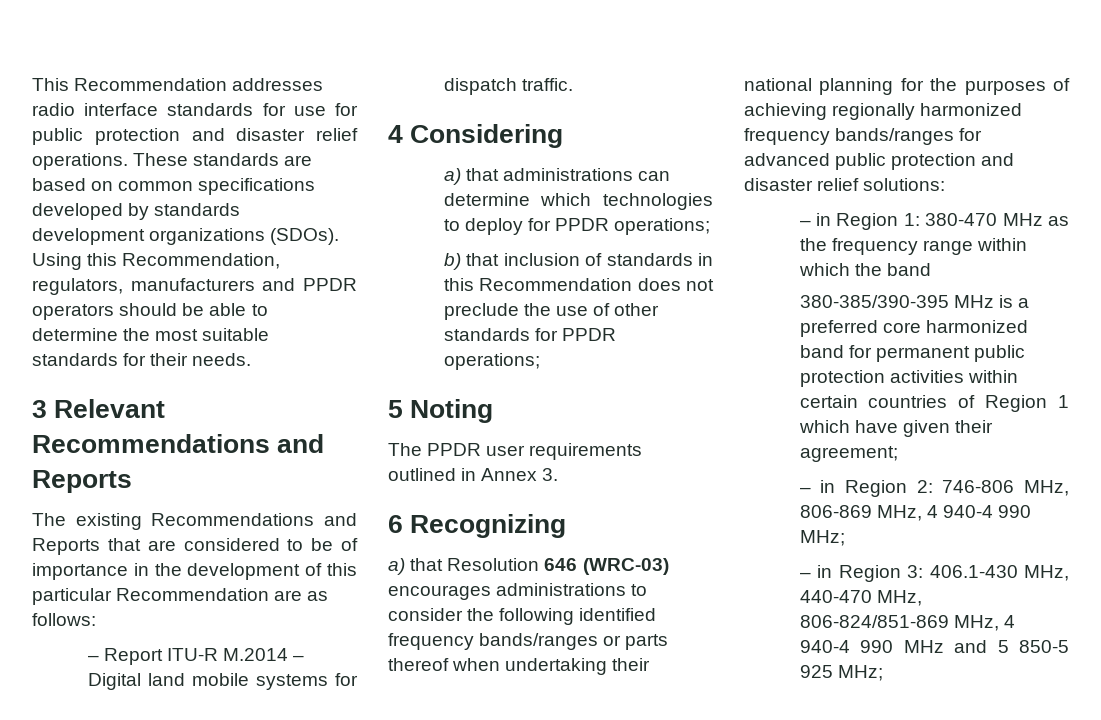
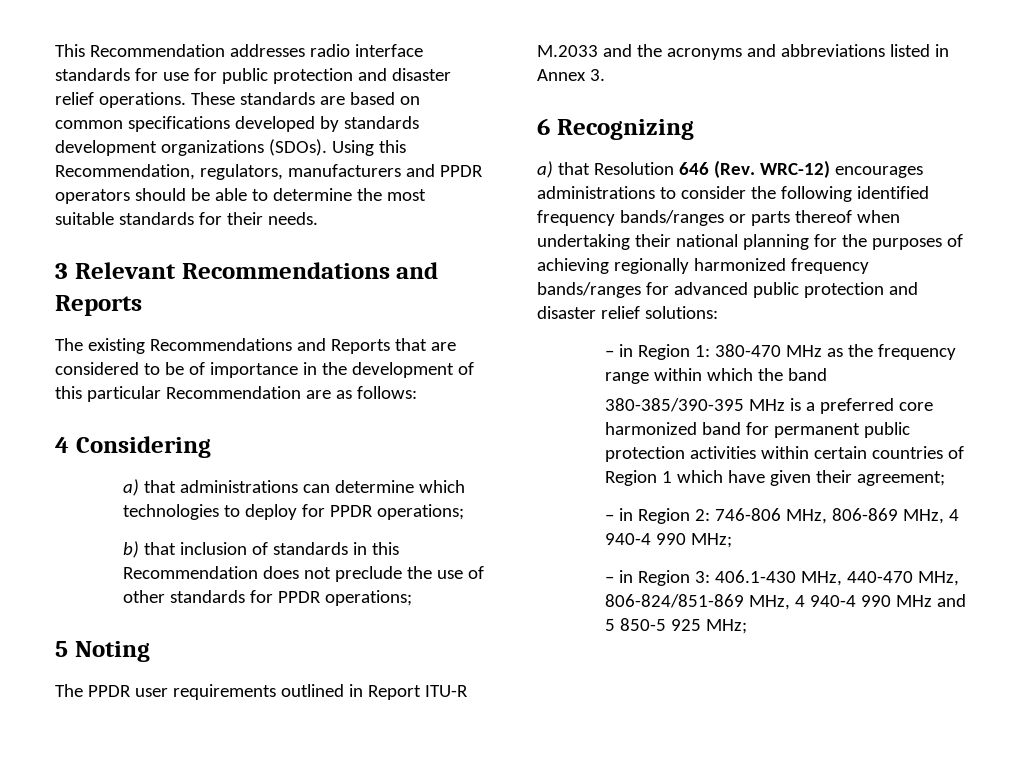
- – Report ITU-R M.2014 – Digital land mobile systems for dispatch traffic.
- The PPDR user requirements outlined in Annex 3.
+ The PPDR user requirements outlined in Report ITU-R M.2033 and the acronyms and abbreviations listed in Annex 3.
- a) that Resolution 646 (WRC-03) encourages administrations to consider the following identified frequency bands/ranges or parts thereof when undertaking their national planning for the purposes of achieving regionally harmonized frequency bands/ranges for advanced public protection and disaster relief solutions:
+ a) that Resolution 646 (Rev. WRC-12) encourages administrations to consider the following identified frequency bands/ranges or parts thereof when undertaking their national planning for the purposes of achieving regionally harmonized frequency bands/ranges for advanced public protection and disaster relief solutions:

